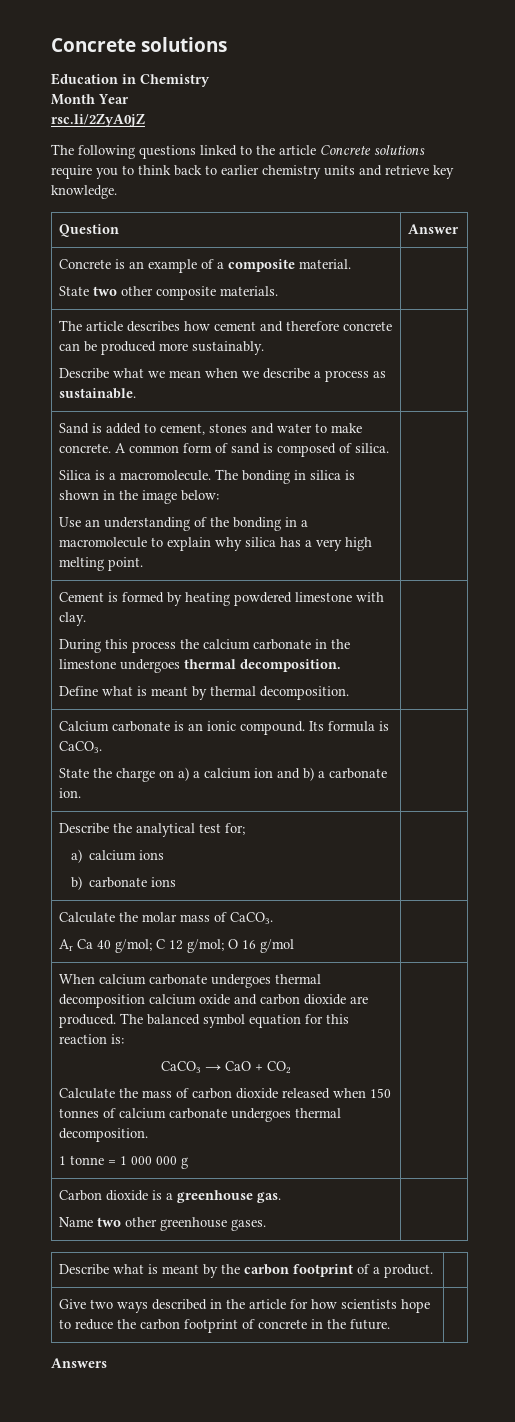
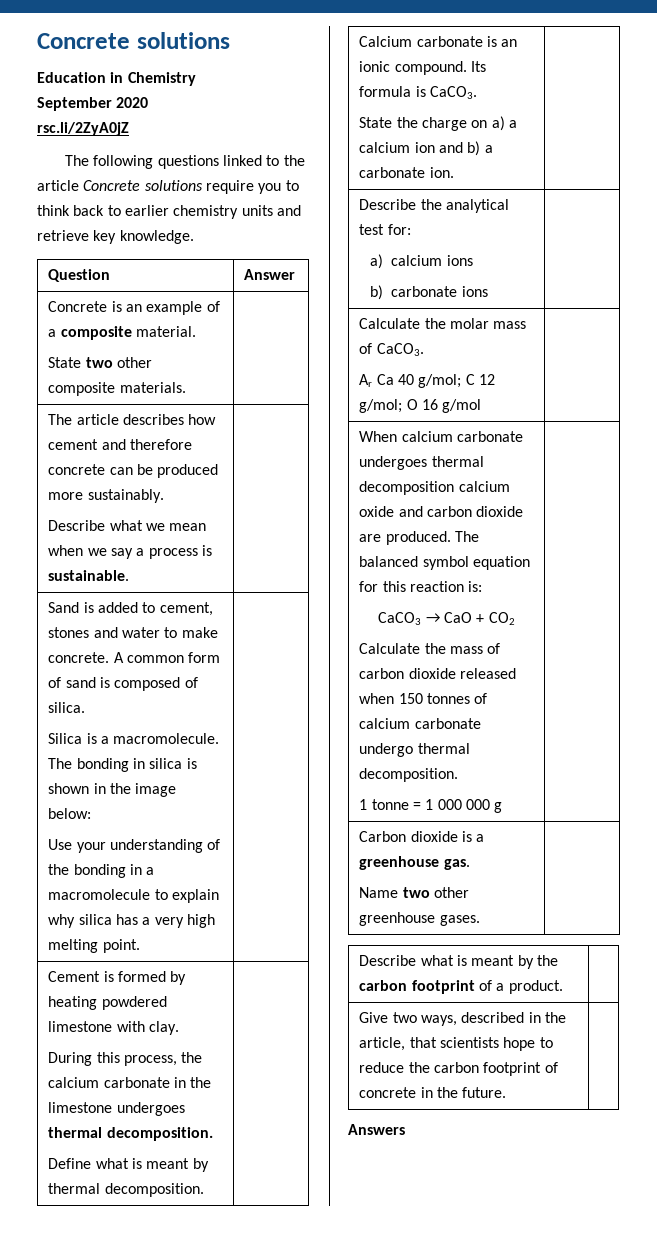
- Month Year
+ September 2020
  The article describes how cement and therefore concrete can be produced more sustainably.
- Describe what we mean when we describe a process as sustainable. |
+ Describe what we mean when we say a process is sustainable. |
- Use an understanding of the bonding in a macromolecule to explain why silica has a very high melting point.
+ Use your understanding of the bonding in a macromolecule to explain why silica has a very high melting point.
  Cement is formed by heating powdered limestone with clay.
- During this process the calcium carbonate in the limestone undergoes thermal decomposition.
+ During this process, the calcium carbonate in the limestone undergoes thermal decomposition.
- Describe the analytical test for;
+ Describe the analytical test for:
- Calculate the mass of carbon dioxide released when 150 tonnes of calcium carbonate undergoes thermal decomposition.
+ Calculate the mass of carbon dioxide released when 150 tonnes of calcium carbonate undergo thermal decomposition.
- Give two ways described in the article for how scientists hope to reduce the carbon footprint of concrete in the future. |
+ Give two ways, described in the article, that scientists hope to reduce the carbon footprint of concrete in the future. |

